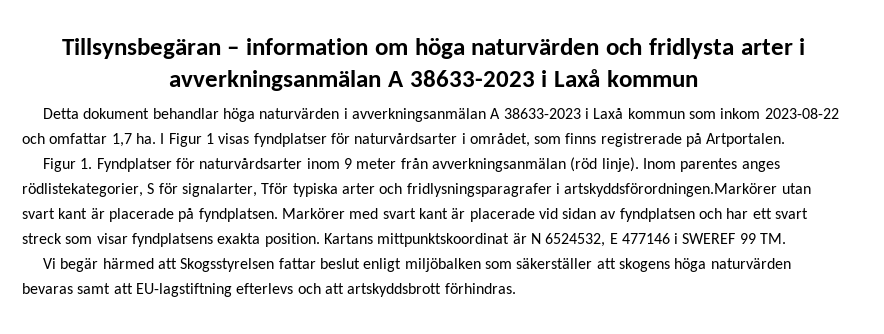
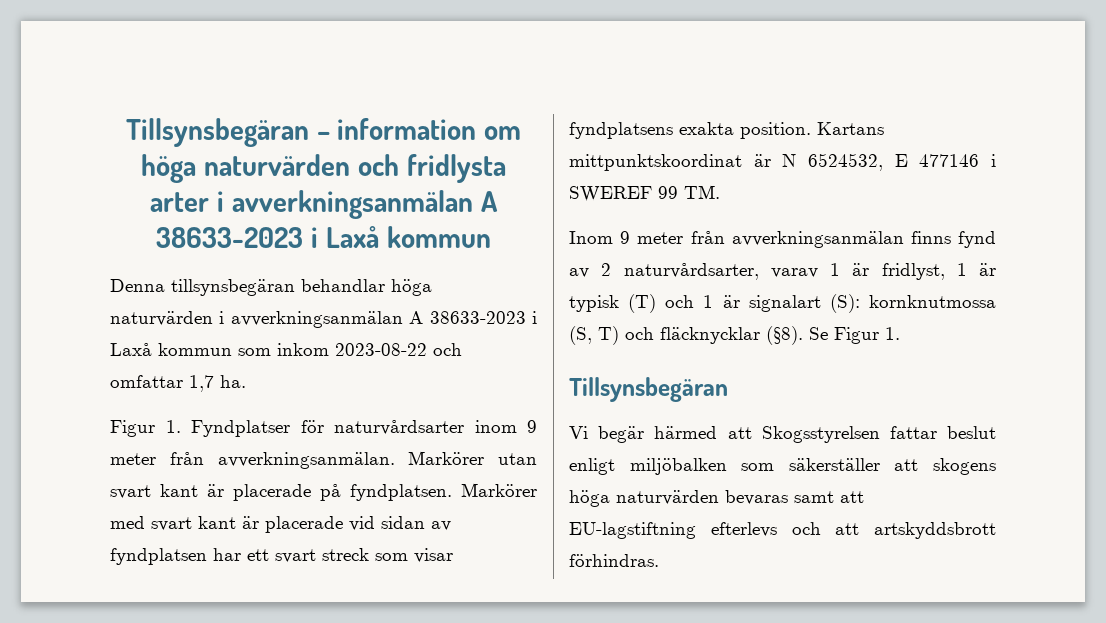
- Detta dokument behandlar höga naturvärden i avverkningsanmälan A 38633-2023 i Laxå kommun som inkom 2023-08-22 och omfattar 1,7 ha. I Figur 1 visas fyndplatser för naturvårdsarter i området, som finns registrerade på Artportalen.
+ Denna tillsynsbegäran behandlar höga naturvärden i avverkningsanmälan A 38633-2023 i Laxå kommun som inkom 2023-08-22 och omfattar 1,7 ha.
- Figur 1. Fyndplatser för naturvårdsarter inom 9 meter från avverkningsanmälan (röd linje). Inom parentes anges rödlistekategorier, S för signalarter, Tför typiska arter och fridlysningsparagrafer i artskyddsförordningen.Markörer utan svart kant är placerade på fyndplatsen.
+ Figur 1. Fyndplatser för naturvårdsarter inom 9 meter från avverkningsanmälan. Markörer utan svart kant är placerade på fyndplatsen.
- Markörer med svart kant är placerade vid sidan av fyndplatsen och har ett svart streck som visar fyndplatsens exakta position.
+ Markörer med svart kant är placerade vid sidan av fyndplatsen har ett svart streck som visar fyndplatsens exakta position.
+ Inom 9 meter från avverkningsanmälan finns fynd av 2 naturvårdsarter, varav 1 är fridlyst, 1 är typisk (T) och 1 är signalart (S): kornknutmossa (S, T) och fläcknycklar (§8). Se Figur 1.
+ Tillsynsbegäran

